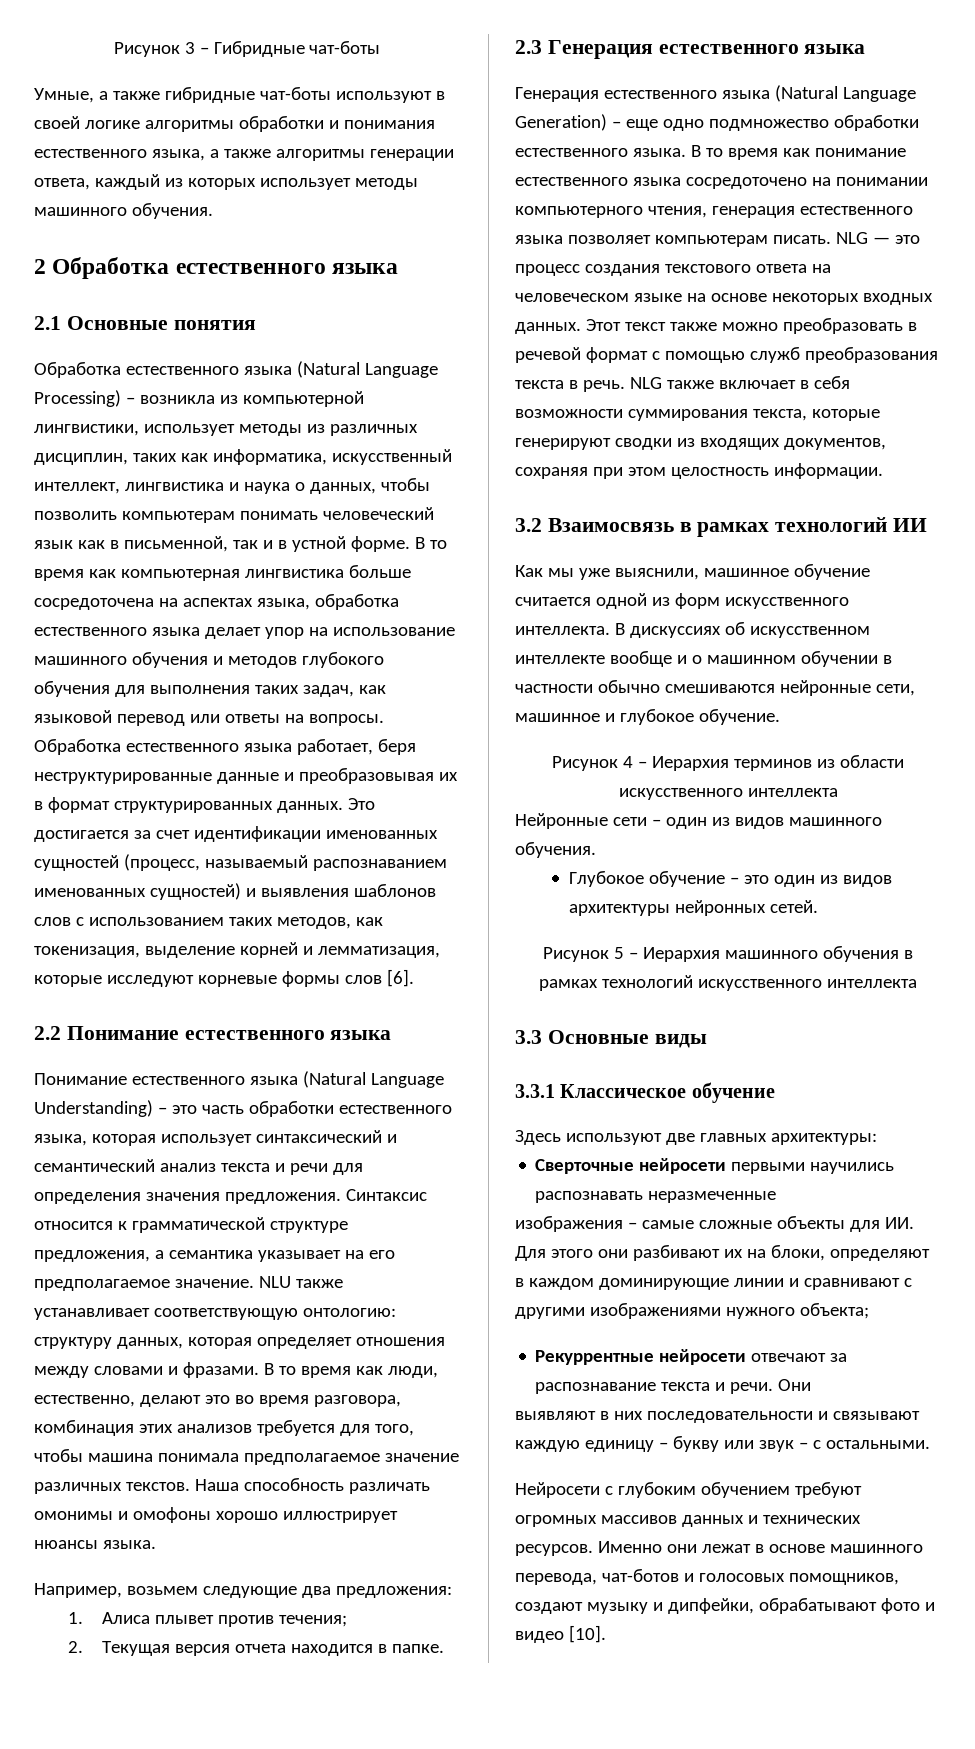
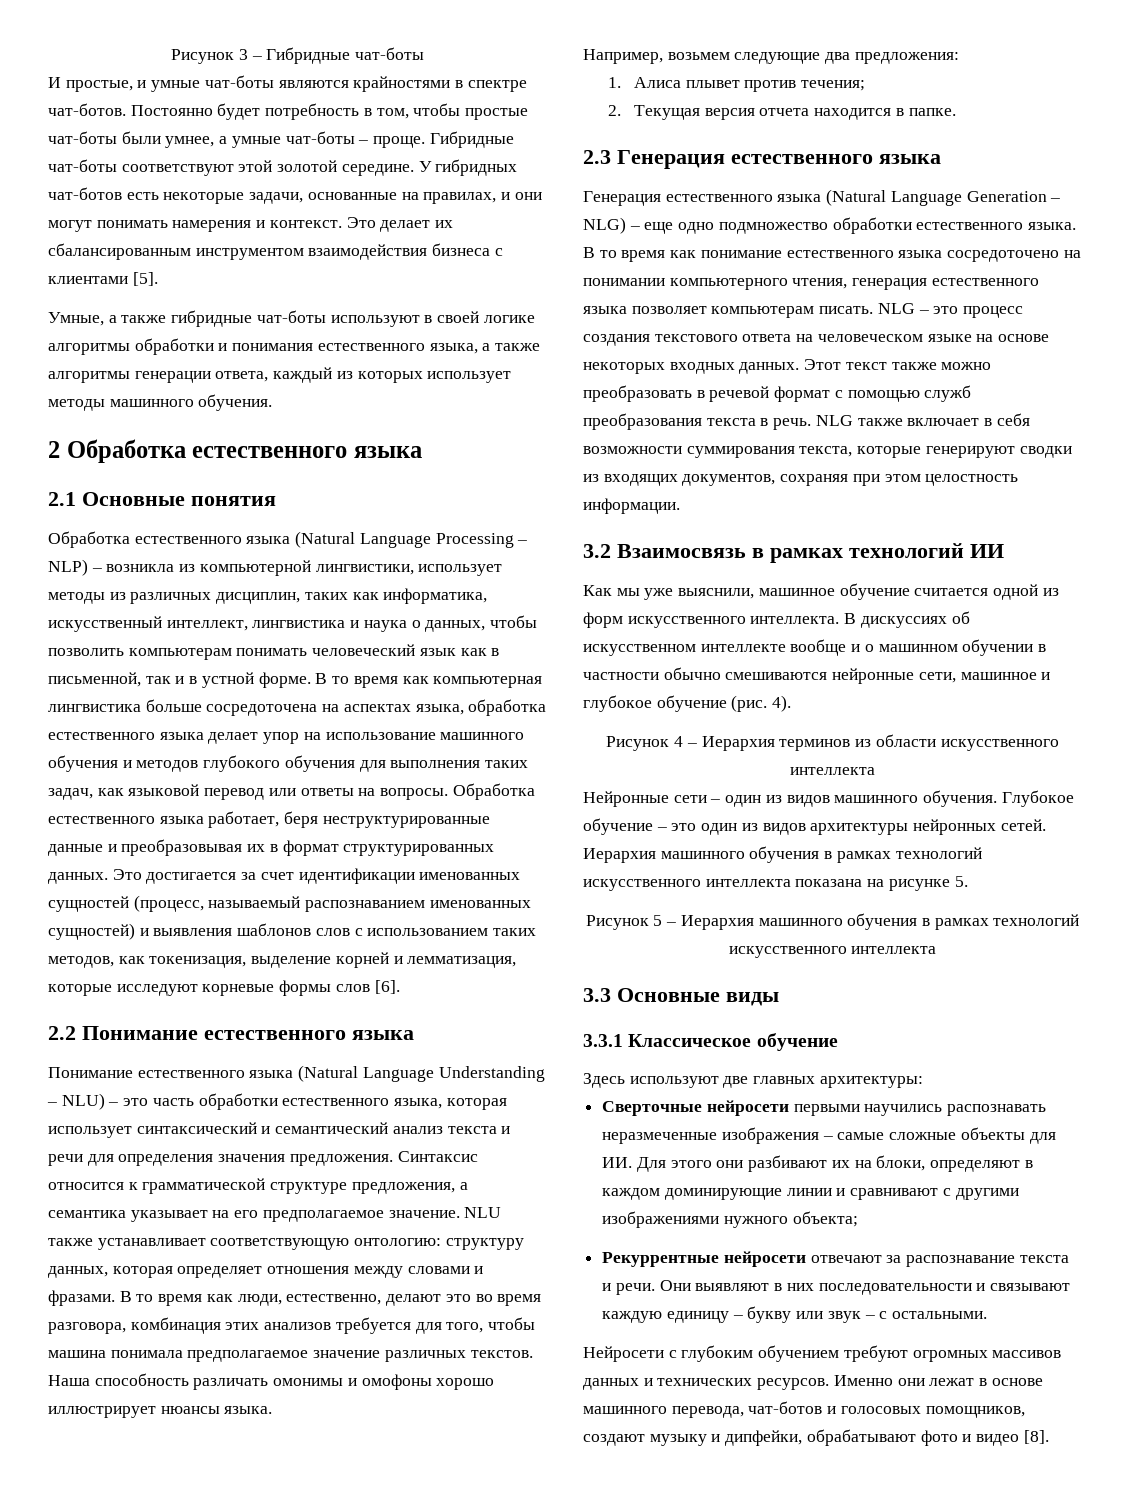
+ И простые, и умные чат-боты являются крайностями в спектре чат-ботов. Постоянно будет потребность в том, чтобы простые чат-боты были умнее, а умные чат-боты – проще. Гибридные чат-боты соответствуют этой золотой середине. У гибридных чат-ботов есть некоторые задачи, основанные на правилах, и они могут понимать намерения и контекст. Это делает их сбалансированным инструментом взаимодействия бизнеса с клиентами [5].
- Обработка естественного языка (Natural Language Processing) – возникла из компьютерной лингвистики, использует методы из различных дисциплин, таких как информатика, искусственный интеллект, лингвистика и наука о данных, чтобы позволить компьютерам понимать человеческий язык как в письменной, так и в устной форме.
+ Обработка естественного языка (Natural Language Processing – NLP) – возникла из компьютерной лингвистики, использует методы из различных дисциплин, таких как информатика, искусственный интеллект, лингвистика и наука о данных, чтобы позволить компьютерам понимать человеческий язык как в письменной, так и в устной форме.
- Понимание естественного языка (Natural Language Understanding) – это часть обработки естественного языка, которая использует синтаксический и семантический анализ текста и речи для определения значения предложения.
+ Понимание естественного языка (Natural Language Understanding – NLU) – это часть обработки естественного языка, которая использует синтаксический и семантический анализ текста и речи для определения значения предложения.
- Генерация естественного языка (Natural Language Generation) – еще одно подмножество обработки естественного языка.
+ Генерация естественного языка (Natural Language Generation – NLG) – еще одно подмножество обработки естественного языка.
- NLG — это процесс создания текстового ответа на человеческом языке на основе некоторых входных данных.
+ NLG – это процесс создания текстового ответа на человеческом языке на основе некоторых входных данных.
- В дискуссиях об искусственном интеллекте вообще и о машинном обучении в частности обычно смешиваются нейронные сети, машинное и глубокое обучение.
+ В дискуссиях об искусственном интеллекте вообще и о машинном обучении в частности обычно смешиваются нейронные сети, машинное и глубокое обучение (рис. 4).
- Нейронные сети – один из видов машинного обучения.
- Глубокое обучение – это один из видов архитектуры нейронных сетей.
+ Нейронные сети – один из видов машинного обучения. Глубокое обучение – это один из видов архитектуры нейронных сетей. Иерархия машинного обучения в рамках технологий искусственного интеллекта показана на рисунке 5.
- Сверточные нейросети первыми научились распознавать неразмеченные
- изображения – самые сложные объекты для ИИ. Для этого они разбивают их на блоки, определяют в каждом доминирующие линии и сравнивают с другими изображениями нужного объекта;
+ Сверточные нейросети первыми научились распознавать неразмеченные изображения – самые сложные объекты для ИИ. Для этого они разбивают их на блоки, определяют в каждом доминирующие линии и сравнивают с другими изображениями нужного объекта;
- Они
- выявляют в них последовательности и связывают каждую единицу – букву или звук – с остальными.
+ Они выявляют в них последовательности и связывают каждую единицу – букву или звук – с остальными.
- Именно они лежат в основе машинного перевода, чат-ботов и голосовых помощников, создают музыку и дипфейки, обрабатывают фото и видео [10].
+ Именно они лежат в основе машинного перевода, чат-ботов и голосовых помощников, создают музыку и дипфейки, обрабатывают фото и видео [8].

